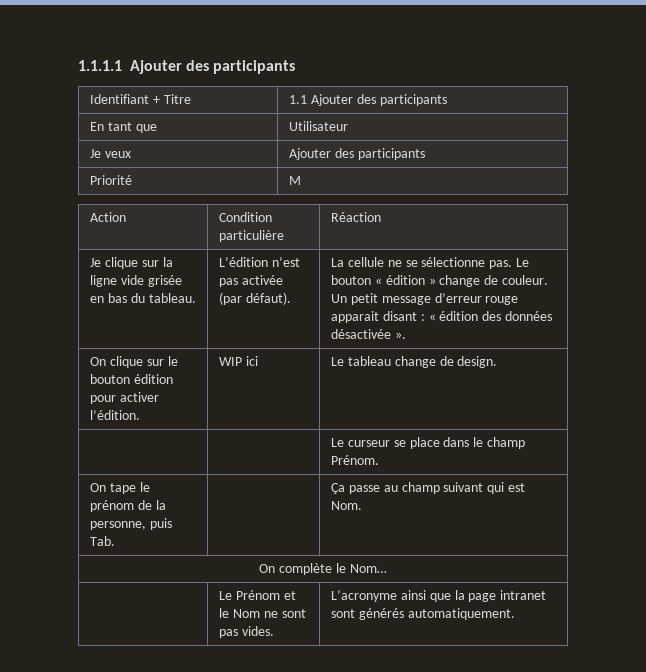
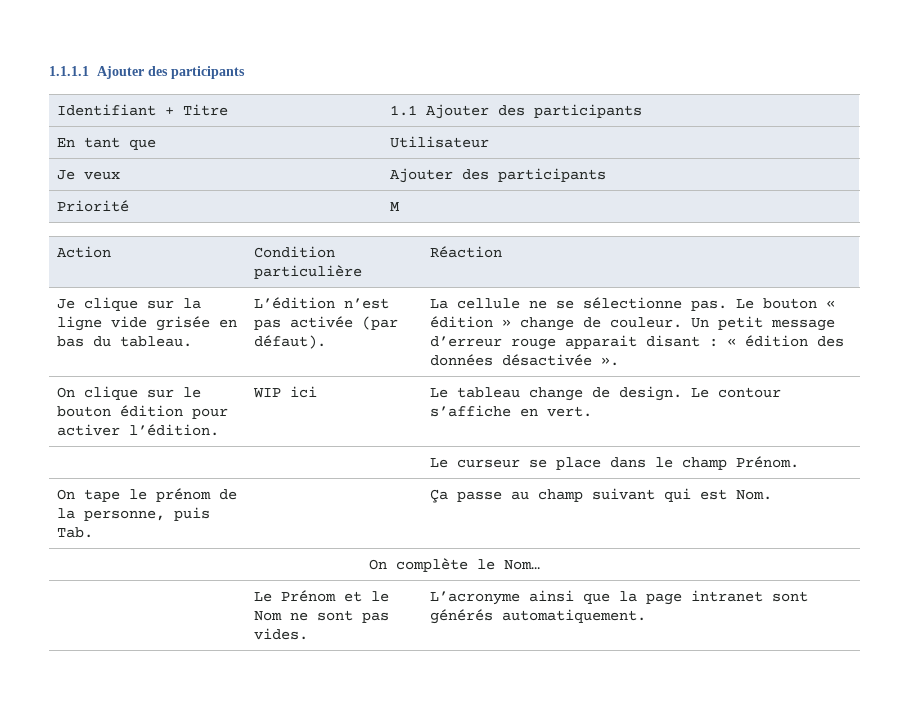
- On clique sur le bouton édition pour activer l’édition. | WIP ici | Le tableau change de design.
+ On clique sur le bouton édition pour activer l’édition. | WIP ici | Le tableau change de design. Le contour s’affiche en vert.

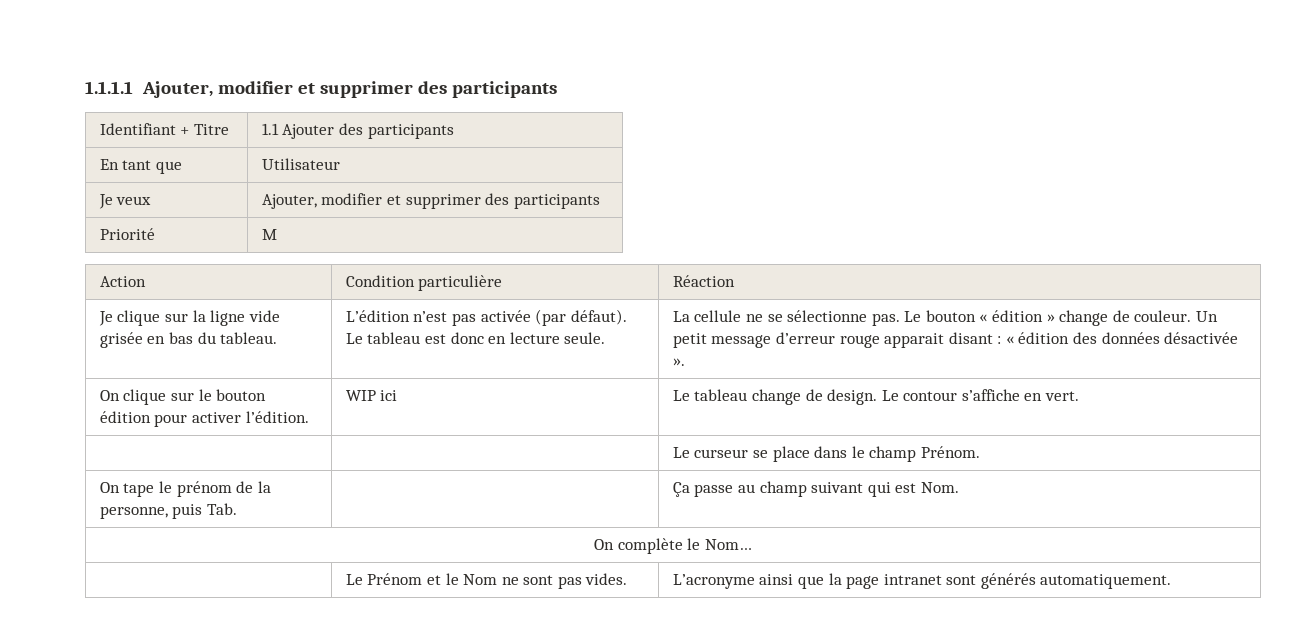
- 1.1.1.1 Ajouter des participants
+ 1.1.1.1 Ajouter, modifier et supprimer des participants
- Je veux | Ajouter des participants
+ Je veux | Ajouter, modifier et supprimer des participants
+ Le tableau est donc en lecture seule.

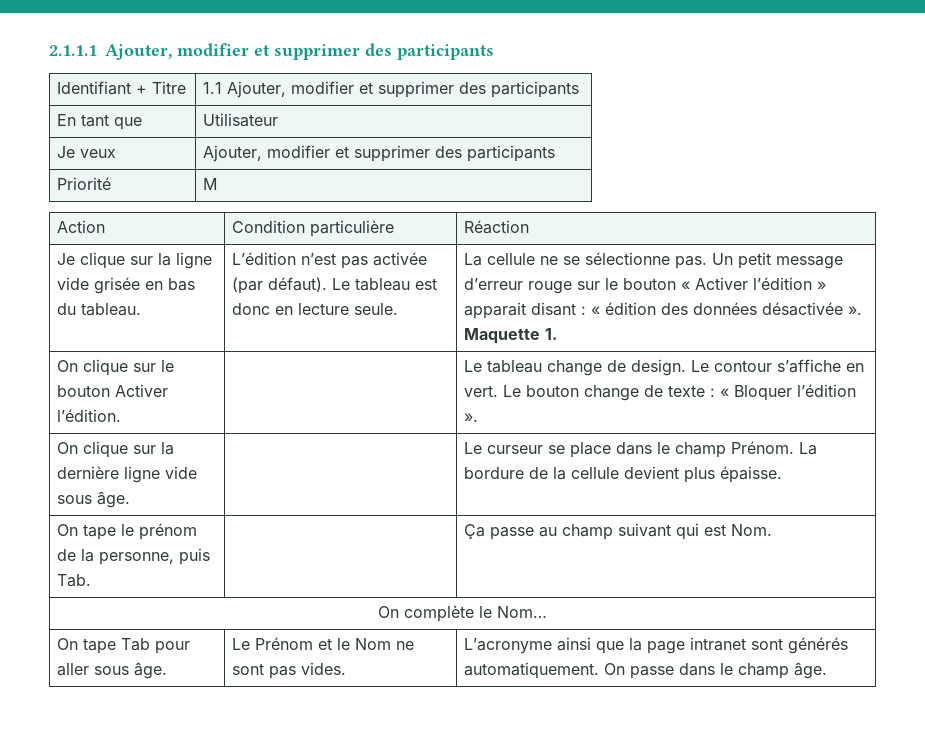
- 1.1.1.1 Ajouter, modifier et supprimer des participants
+ 2.1.1.1 Ajouter, modifier et supprimer des participants
- Identifiant + Titre | 1.1 Ajouter des participants
+ Identifiant + Titre | 1.1 Ajouter, modifier et supprimer des participants
- Le bouton « édition » change de couleur.
- Un petit message d’erreur rouge apparait disant : « édition des données désactivée ».
+ Un petit message d’erreur rouge sur le bouton « Activer l’édition » apparait disant : « édition des données désactivée ». Maquette 1.
- On clique sur le bouton édition pour activer l’édition. | WIP ici | Le tableau change de design. Le contour s’affiche en vert.
- | | Le curseur se place dans le champ Prénom.
+ On clique sur le bouton Activer l’édition. | | Le tableau change de design. Le contour s’affiche en vert. Le bouton change de texte : « Bloquer l’édition ».
+ On clique sur la dernière ligne vide sous âge. | | Le curseur se place dans le champ Prénom. La bordure de la cellule devient plus épaisse.
- | Le Prénom et le Nom ne sont pas vides. | L’acronyme ainsi que la page intranet sont générés automatiquement.
+ On tape Tab pour aller sous âge. | Le Prénom et le Nom ne sont pas vides. | L’acronyme ainsi que la page intranet sont générés automatiquement. On passe dans le champ âge.

